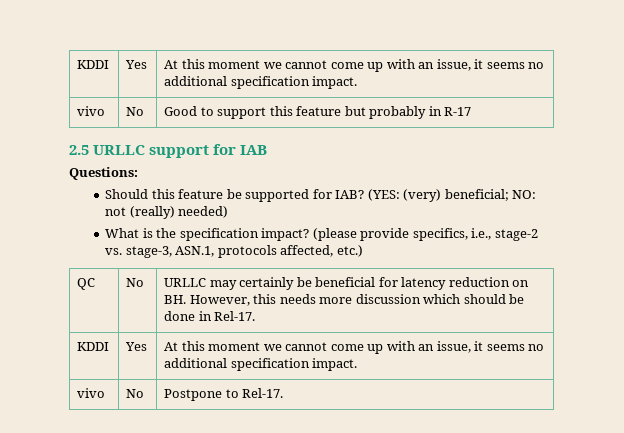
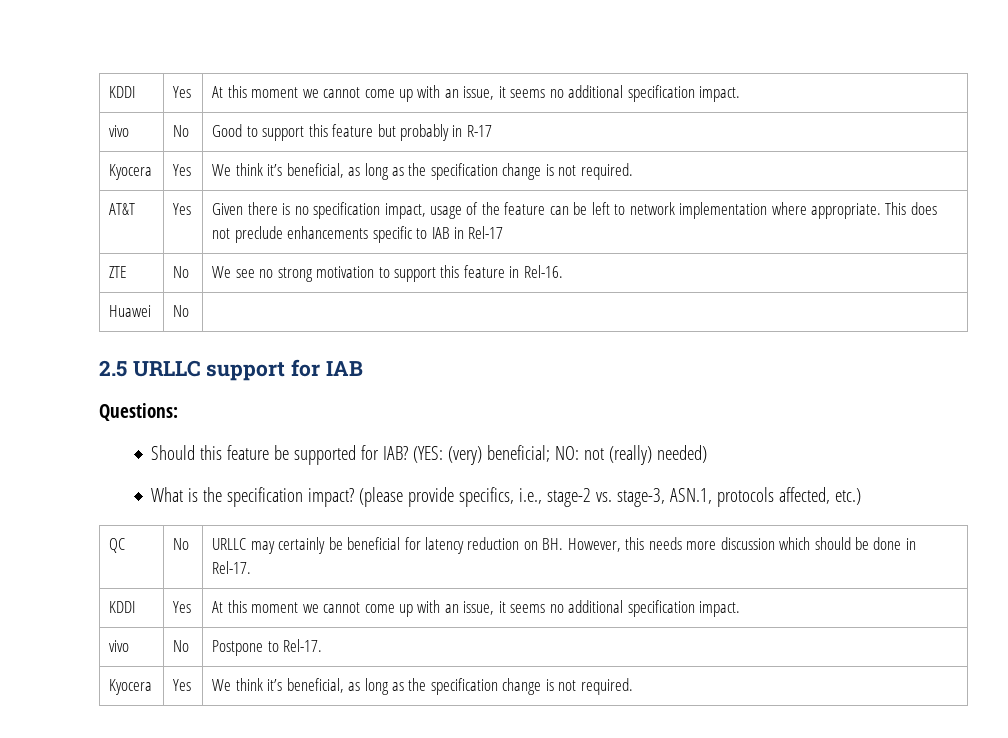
  vivo | No | Good to support this feature but probably in R-17
+ Kyocera | Yes | We think it’s beneficial, as long as the specification change is not required.
+ AT&T | Yes | Given there is no specification impact, usage of the feature can be left to network implementation where appropriate. This does not preclude enhancements specific to IAB in Rel-17
+ ZTE | No | We see no strong motivation to support this feature in Rel-16.
+ Huawei | No |
  vivo | No | Postpone to Rel-17.
+ Kyocera | Yes | We think it’s beneficial, as long as the specification change is not required.

